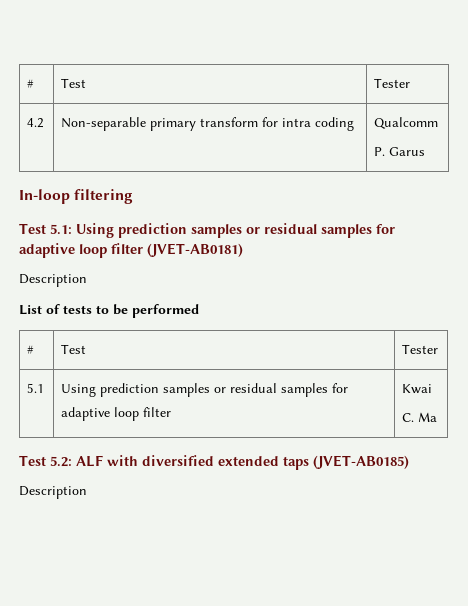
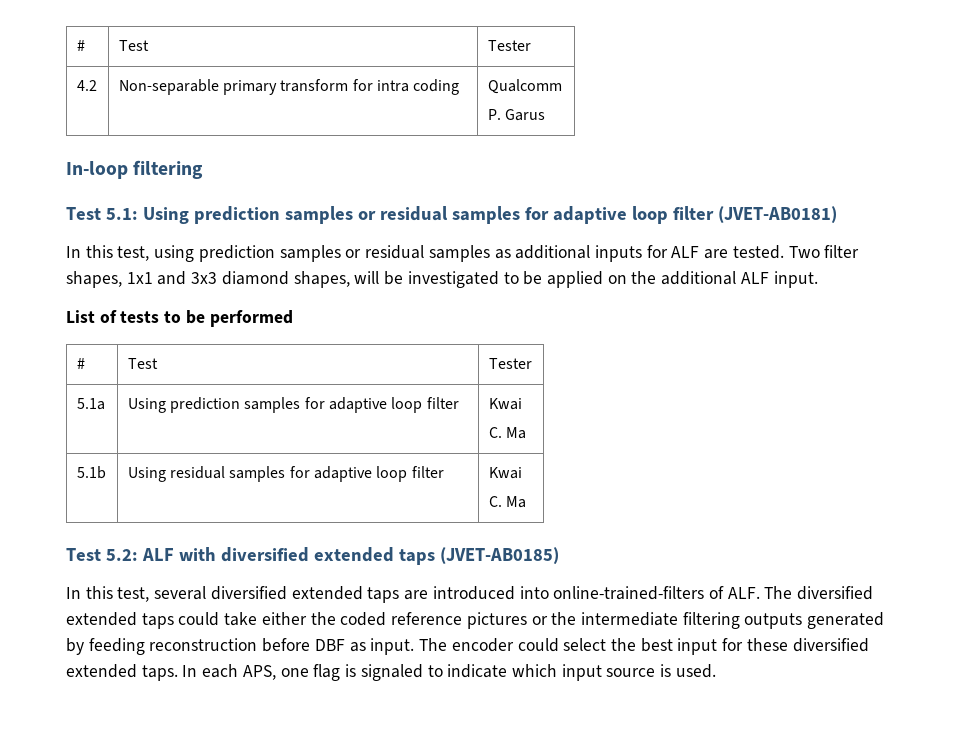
  Test 5.1: Using prediction samples or residual samples for adaptive loop filter (JVET-AB0181)
- Description
+ In this test, using prediction samples or residual samples as additional inputs for ALF are tested. Two filter shapes, 1x1 and 3x3 diamond shapes, will be investigated to be applied on the additional ALF input.
- 5.1 | Using prediction samples or residual samples for adaptive loop filter | Kwai
+ 5.1a | Using prediction samples for adaptive loop filter | Kwai
+ C. Ma
+ 5.1b | Using residual samples for adaptive loop filter | Kwai
  Test 5.2: ALF with diversified extended taps (JVET-AB0185)
- Description
+ In this test, several diversified extended taps are introduced into online-trained-filters of ALF. The diversified extended taps could take either the coded reference pictures or the intermediate filtering outputs generated by feeding reconstruction before DBF as input. The encoder could select the best input for these diversified extended taps. In each APS, one flag is signaled to indicate which input source is used.

